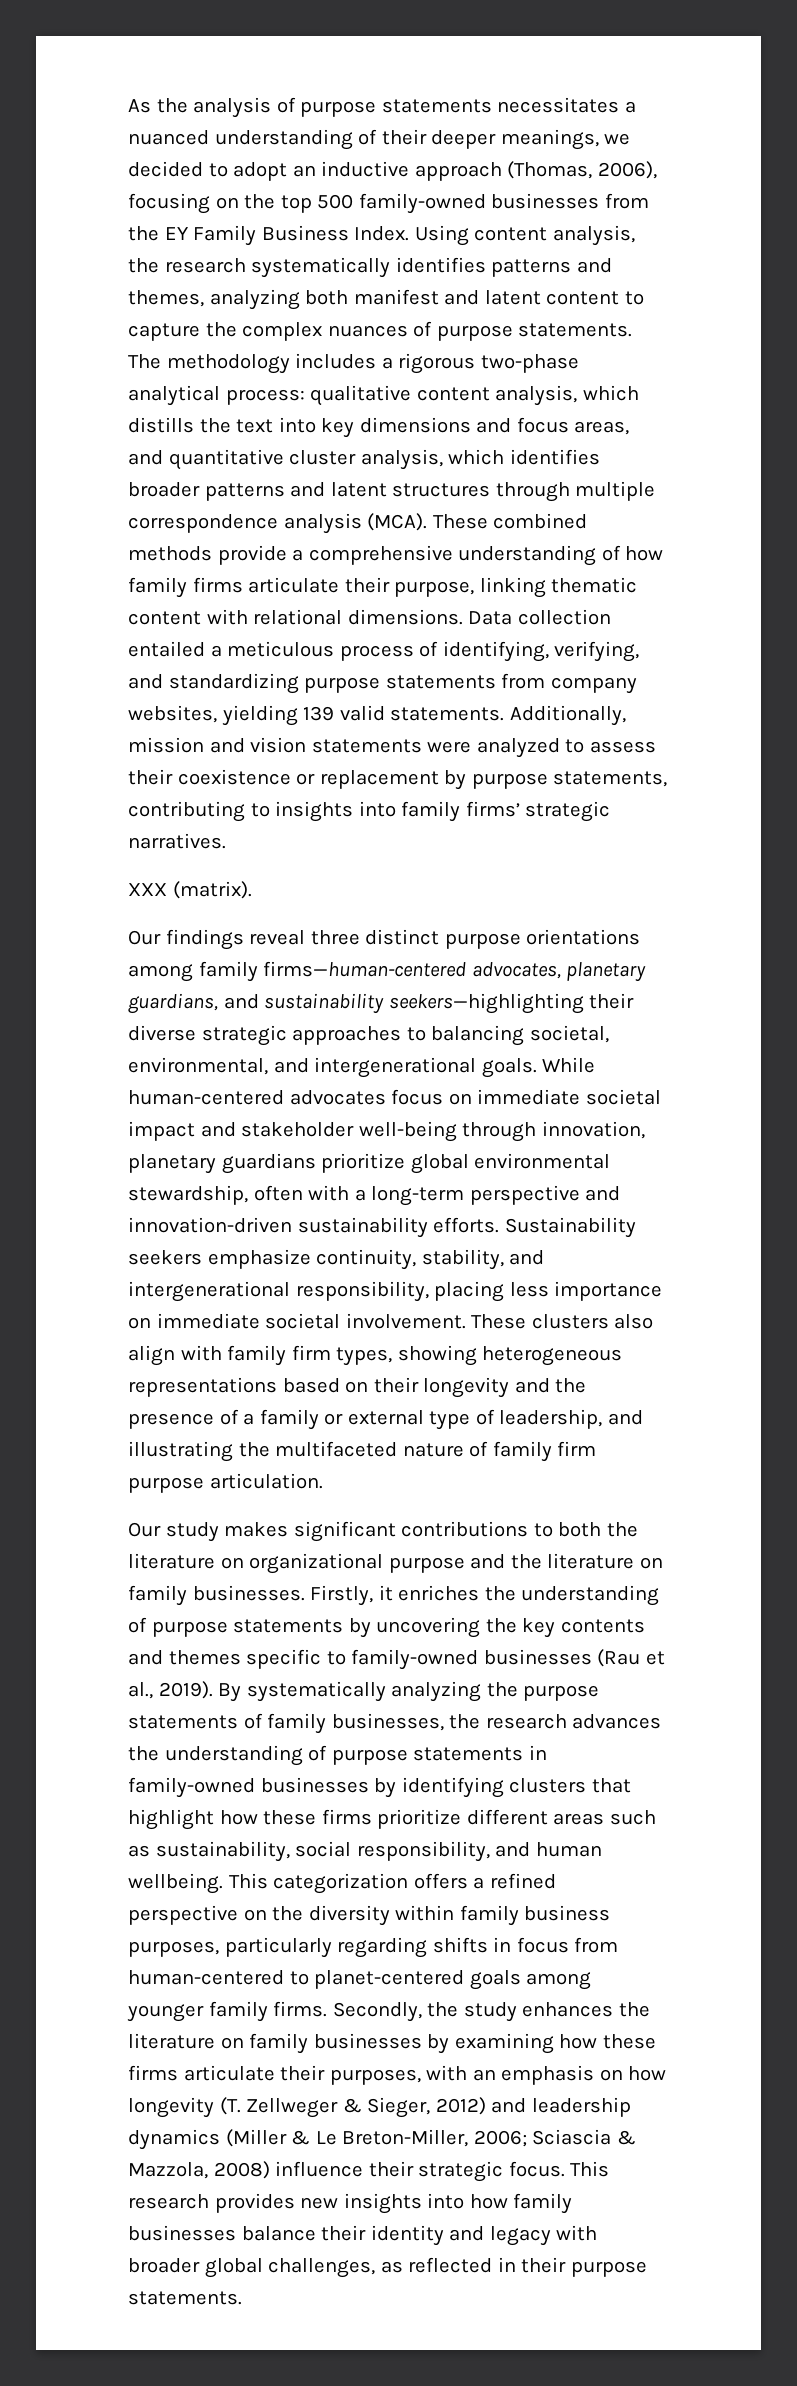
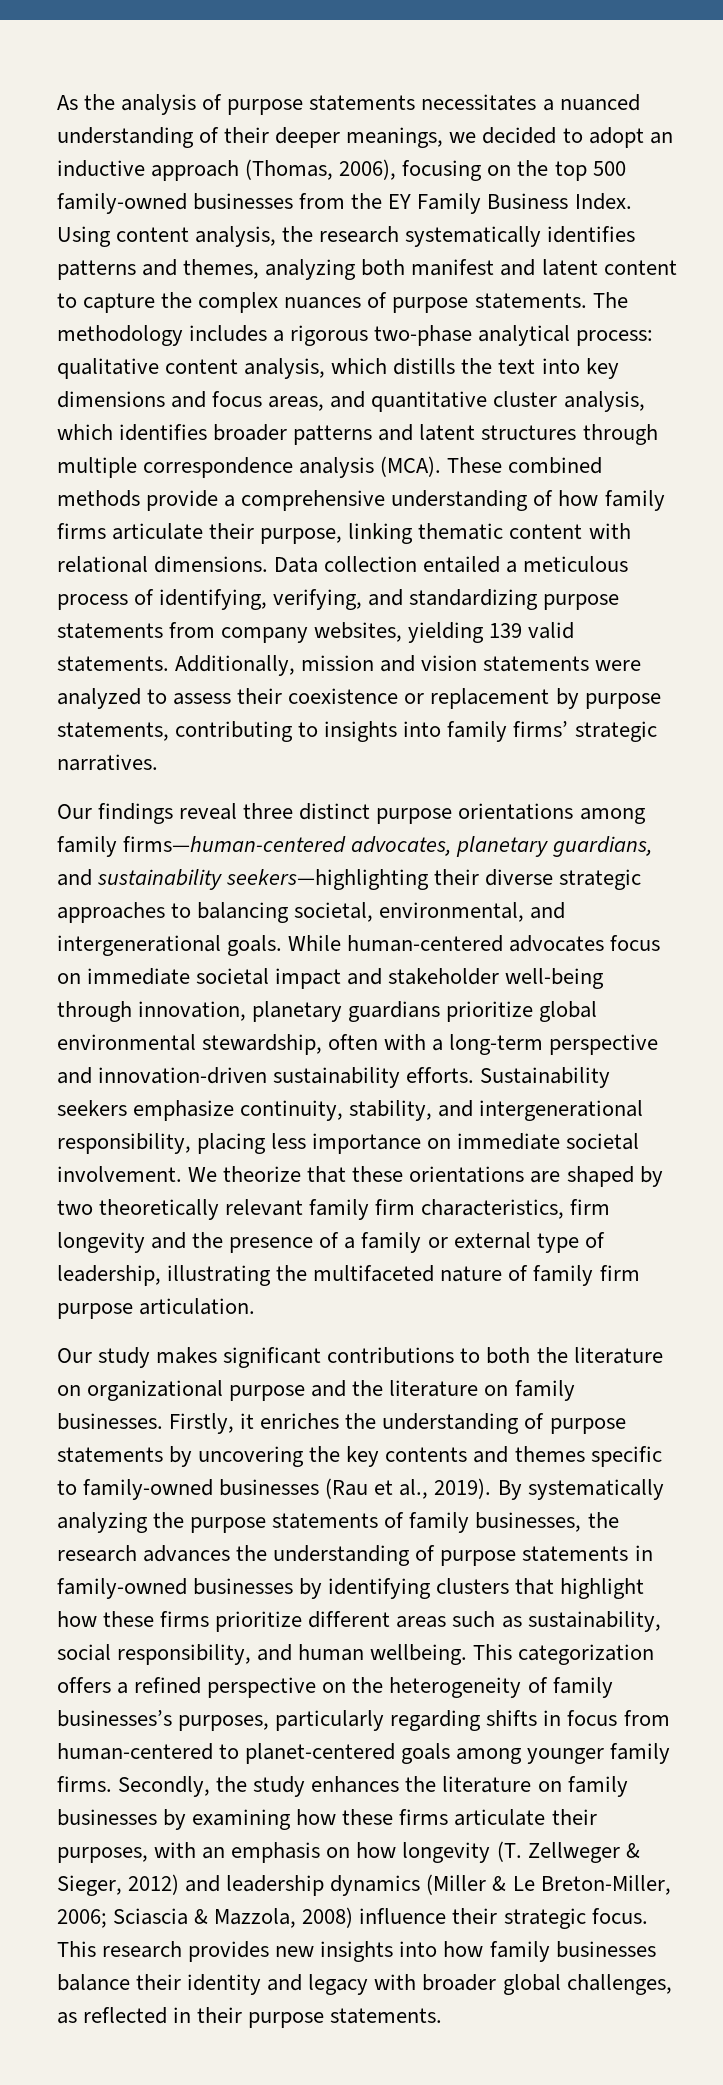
- XXX (matrix).
- These clusters also align with family firm types, showing heterogeneous representations based on their longevity and the presence of a family or external type of leadership, and illustrating the multifaceted nature of family firm purpose articulation.
+ We theorize that these orientations are shaped by two theoretically relevant family firm characteristics, firm longevity and the presence of a family or external type of leadership, illustrating the multifaceted nature of family firm purpose articulation.
- This categorization offers a refined perspective on the diversity within family business purposes, particularly regarding shifts in focus from human-centered to planet-centered goals among younger family firms.
+ This categorization offers a refined perspective on the heterogeneity of family businesses’s purposes, particularly regarding shifts in focus from human-centered to planet-centered goals among younger family firms.

